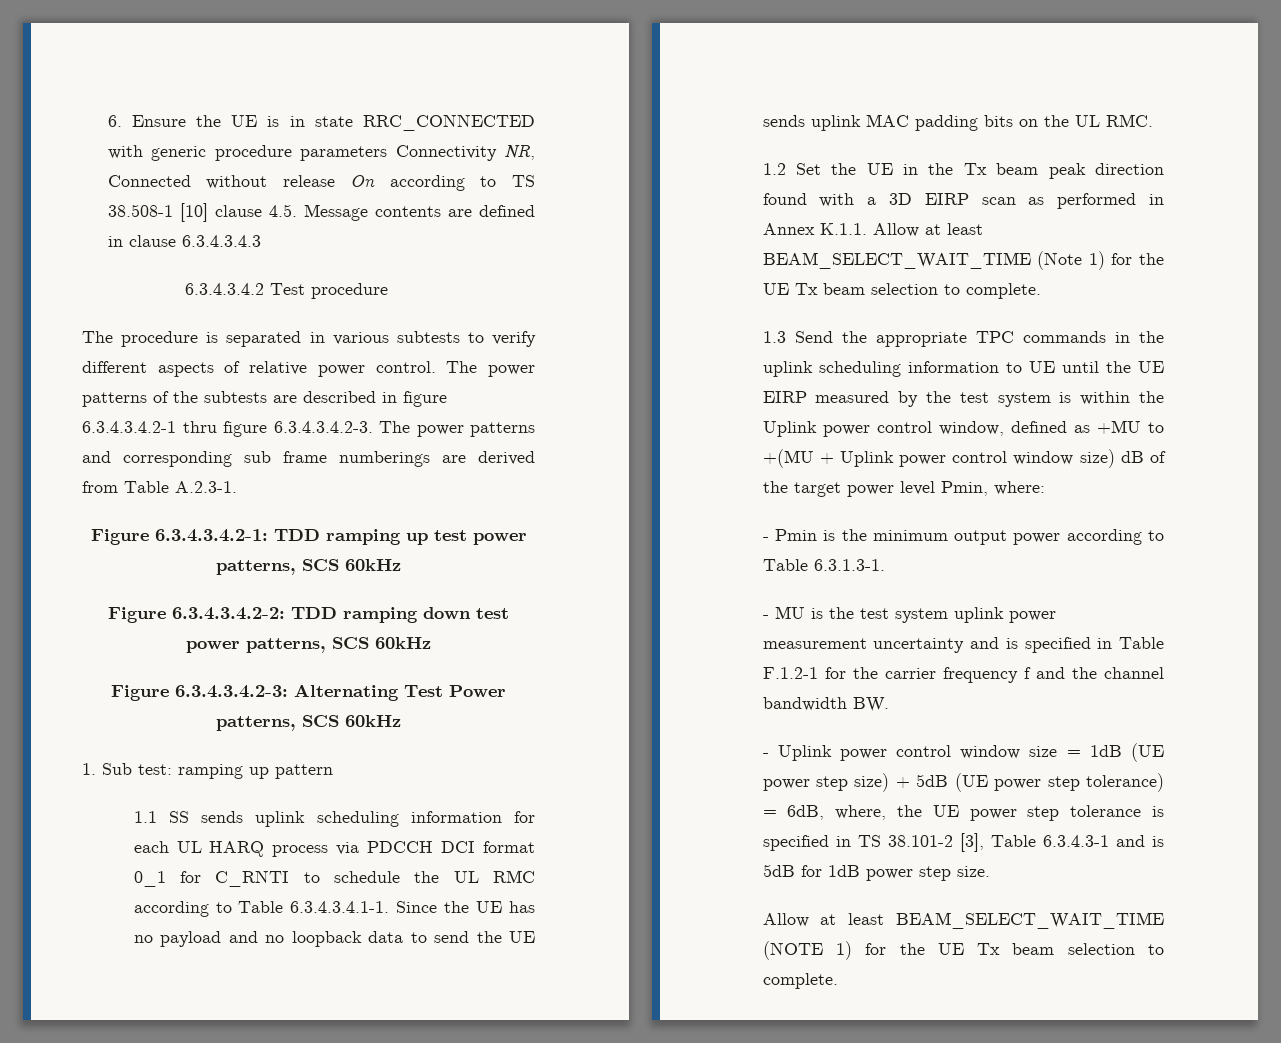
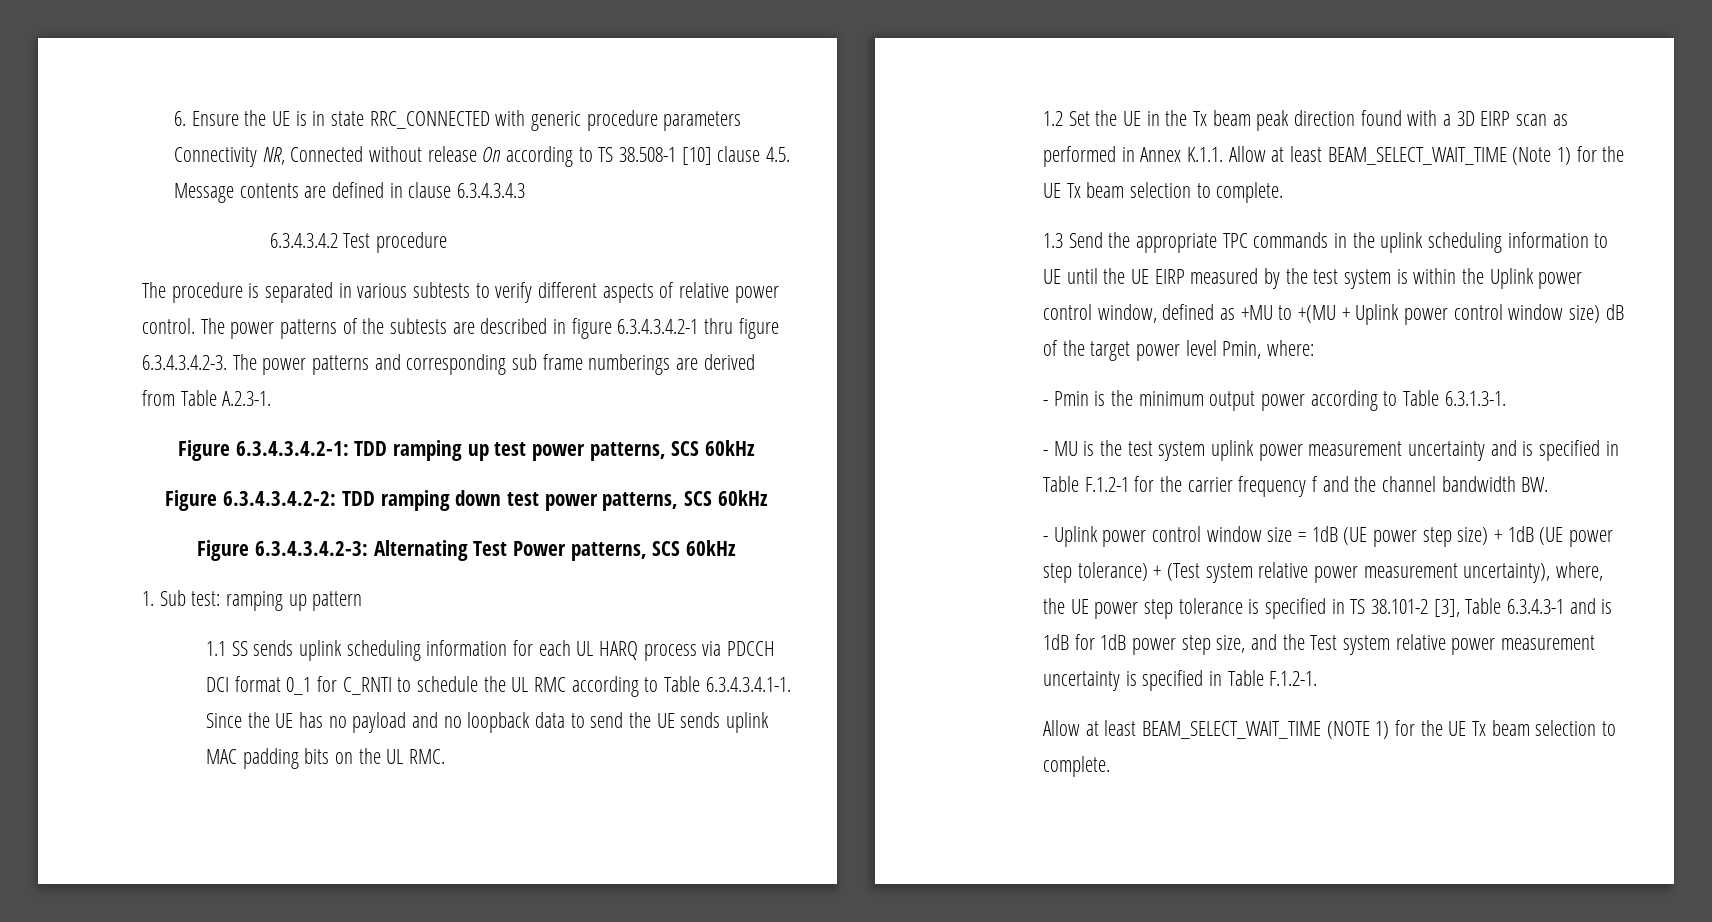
- - Uplink power control window size = 1dB (UE power step size) + 5dB (UE power step tolerance) = 6dB, where, the UE power step tolerance is specified in TS 38.101-2 [3], Table 6.3.4.3-1 and is 5dB for 1dB power step size.
+ - Uplink power control window size = 1dB (UE power step size) + 1dB (UE power step tolerance) + (Test system relative power measurement uncertainty), where, the UE power step tolerance is specified in TS 38.101-2 [3], Table 6.3.4.3-1 and is 1dB for 1dB power step size, and the Test system relative power measurement uncertainty is specified in Table F.1.2-1.

